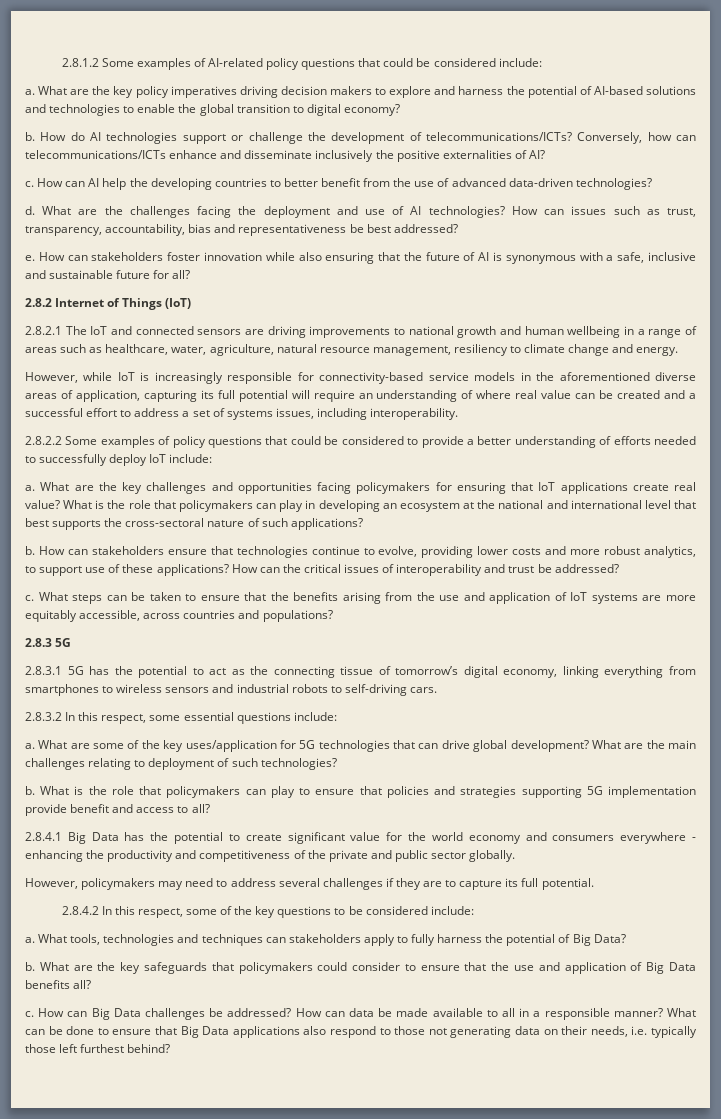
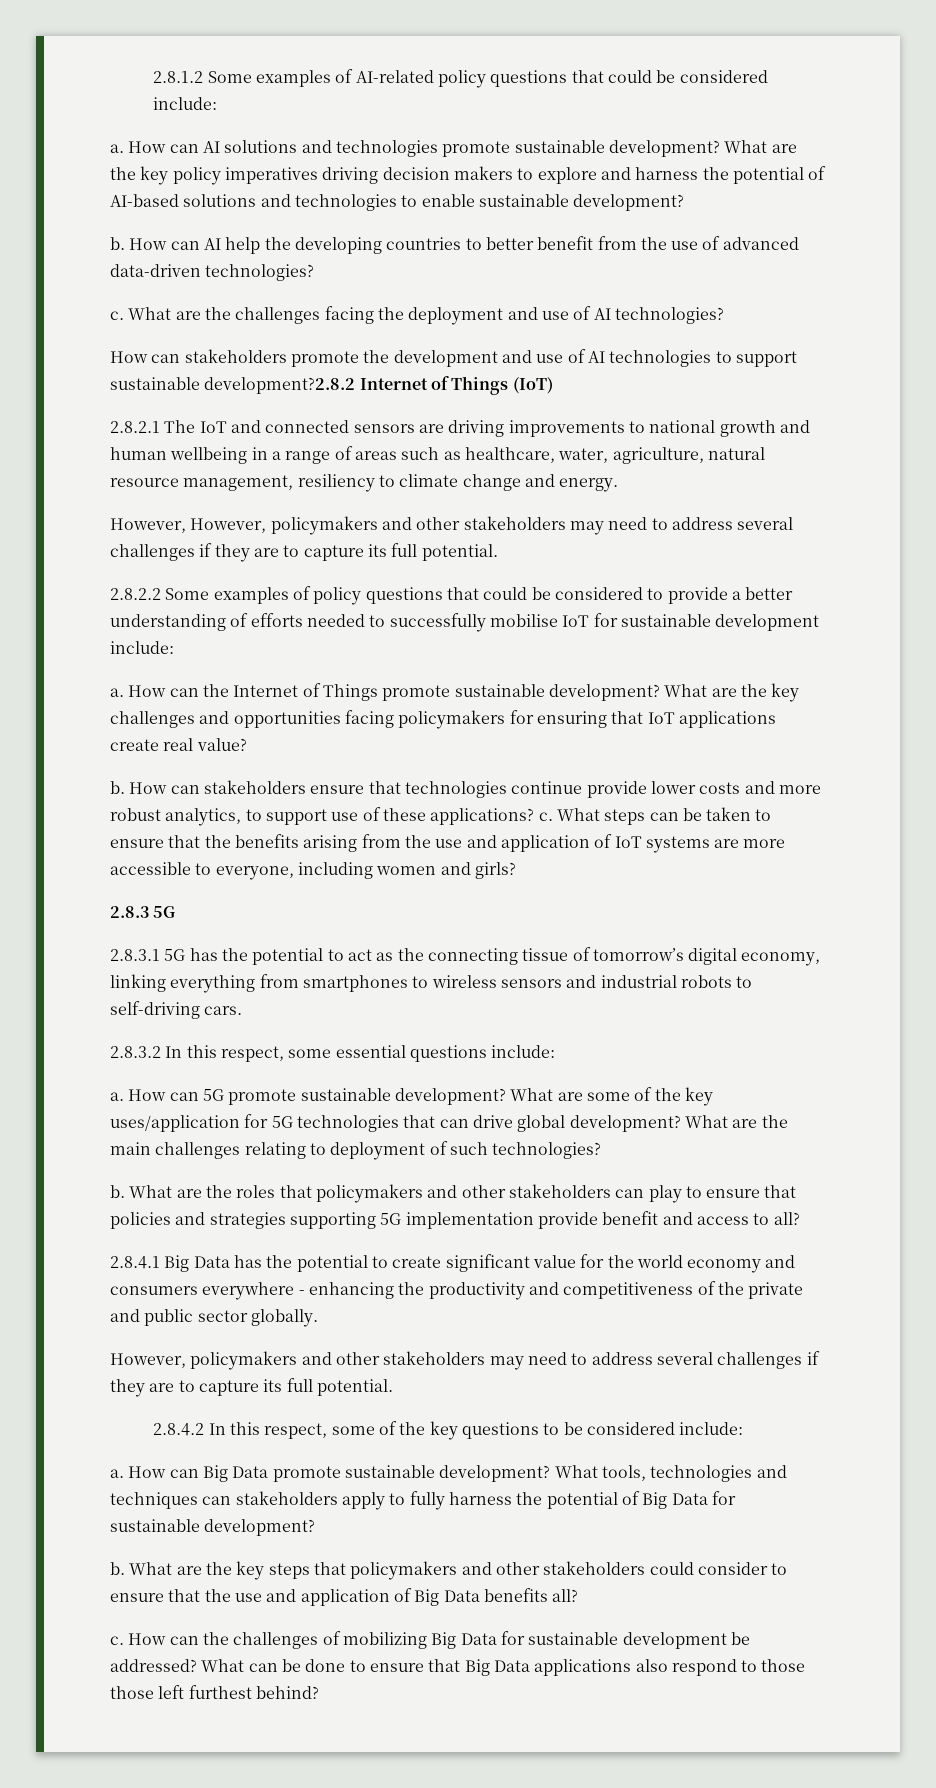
+ How can AI solutions and technologies promote sustainable development?
- What are the key policy imperatives driving decision makers to explore and harness the potential of AI-based solutions and technologies to enable the global transition to digital economy?
- b. How do AI technologies support or challenge the development of telecommunications/ICTs? Conversely, how can telecommunications/ICTs enhance and disseminate inclusively the positive externalities of AI?
- c.
+ What are the key policy imperatives driving decision makers to explore and harness the potential of AI-based solutions and technologies to enable sustainable development?
+ b.
  How can AI help the developing countries to better benefit from the use of advanced data-driven technologies?
- d.
+ c.
- What are the challenges facing the deployment and use of AI technologies? How can issues such as trust, transparency, accountability, bias and representativeness be best addressed?
- e. How can stakeholders foster innovation while also ensuring that the future of AI is synonymous with a safe, inclusive and sustainable future for all?
- 2.8.2 Internet of Things (IoT)
+ What are the challenges facing the deployment and use of AI technologies?
+ How can stakeholders promote the development and use of AI technologies to support sustainable development?2.8.2 Internet of Things (IoT)
- However, while IoT is increasingly responsible for connectivity-based service models in the aforementioned diverse areas of application, capturing its full potential will require an understanding of where real value can be created and a successful effort to address a set of systems issues, including interoperability.
+ However, However, policymakers and other stakeholders may need to address several challenges if they are to capture its full potential.
- 2.8.2.2 Some examples of policy questions that could be considered to provide a better understanding of efforts needed to successfully deploy IoT include:
- a.
+ 2.8.2.2 Some examples of policy questions that could be considered to provide a better understanding of efforts needed to successfully mobilise IoT for sustainable development include:
+ a. How can the Internet of Things promote sustainable development?
- What is the role that policymakers can play in developing an ecosystem at the national and international level that best supports the cross-sectoral nature of such applications?
- How can stakeholders ensure that technologies continue to evolve, providing lower costs and more robust analytics, to support use of these applications? How can the critical issues of interoperability and trust be addressed?
- c.
+ How can stakeholders ensure that technologies continue provide lower costs and more robust analytics, to support use of these applications? c.
- What steps can be taken to ensure that the benefits arising from the use and application of IoT systems are more equitably accessible, across countries and populations?
+ What steps can be taken to ensure that the benefits arising from the use and application of IoT systems are more accessible to everyone, including women and girls?
+ How can 5G promote sustainable development?
- What is the role that policymakers can play to ensure that policies and strategies supporting 5G implementation provide benefit and access to all?
+ What are the roles that policymakers and other stakeholders can play to ensure that policies and strategies supporting 5G implementation provide benefit and access to all?
  2.8.4.1 Big Data has the potential to create significant value for the world economy and consumers everywhere - enhancing the productivity and competitiveness of the private and public sector globally.
- However, policymakers may need to address several challenges if they are to capture its full potential.
+ However, policymakers and other stakeholders may need to address several challenges if they are to capture its full potential.
+ How can Big Data promote sustainable development?
- What tools, technologies and techniques can stakeholders apply to fully harness the potential of Big Data?
+ What tools, technologies and techniques can stakeholders apply to fully harness the potential of Big Data for sustainable development?
- What are the key safeguards that policymakers could consider to ensure that the use and application of Big Data benefits all?
+ What are the key steps that policymakers and other stakeholders could consider to ensure that the use and application of Big Data benefits all?
- How can Big Data challenges be addressed? How can data be made available to all in a responsible manner?
+ How can the challenges of mobilizing Big Data for sustainable development be addressed?
- What can be done to ensure that Big Data applications also respond to those not generating data on their needs, i.e. typically those left furthest behind?
+ What can be done to ensure that Big Data applications also respond to those those left furthest behind?

